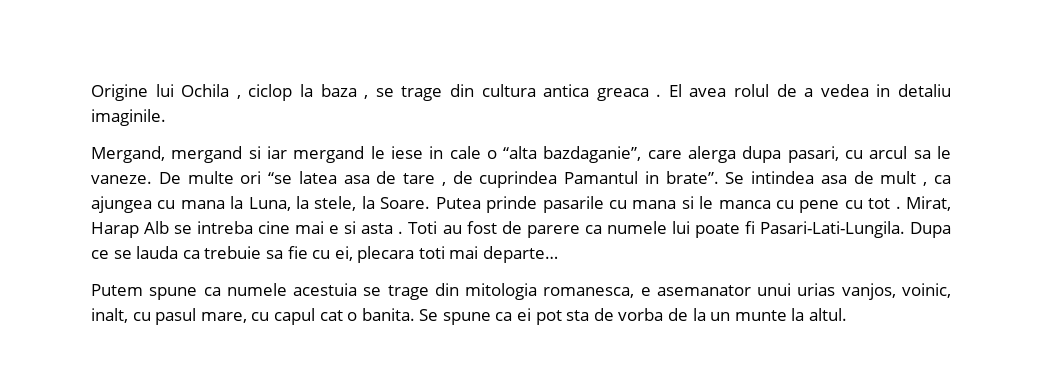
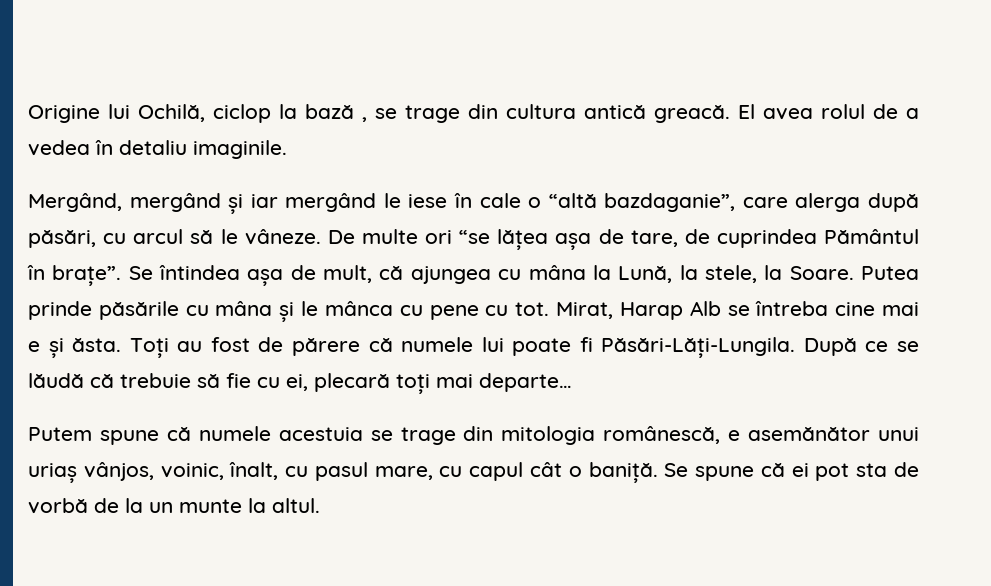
- Origine lui Ochila , ciclop la baza , se trage din cultura antica greaca .
+ Origine lui Ochilă, ciclop la bază , se trage din cultura antică greacă.
- El avea rolul de a vedea in detaliu imaginile.
+ El avea rolul de a vedea în detaliu imaginile.
- Mergand, mergand si iar mergand le iese in cale o “alta bazdaganie”, care alerga dupa pasari, cu arcul sa le vaneze. De multe ori “se latea asa de tare , de cuprindea Pamantul in brate”. Se intindea asa de mult , ca ajungea cu mana la Luna, la stele, la Soare.
+ Mergând, mergând și iar mergând le iese în cale o “altă bazdaganie”, care alerga după păsări, cu arcul să le vâneze. De multe ori “se lățea așa de tare, de cuprindea Pământul în brațe”. Se întindea așa de mult, că ajungea cu mâna la Lună, la stele, la Soare.
- Putea prinde pasarile cu mana si le manca cu pene cu tot .
+ Putea prinde păsările cu mâna și le mânca cu pene cu tot.
- Mirat, Harap Alb se intreba cine mai e si asta . Toti au fost de parere ca numele lui poate fi Pasari-Lati-Lungila. Dupa ce se lauda ca trebuie sa fie cu ei, plecara toti mai departe…
+ Mirat, Harap Alb se întreba cine mai e și ăsta. Toți au fost de părere că numele lui poate fi Păsări-Lăți-Lungila. După ce se lăudă că trebuie să fie cu ei, plecară toți mai departe…
- Putem spune ca numele acestuia se trage din mitologia romanesca, e asemanator unui urias vanjos, voinic, inalt, cu pasul mare, cu capul cat o banita.
+ Putem spune că numele acestuia se trage din mitologia românescă, e asemănător unui uriaș vânjos, voinic, înalt, cu pasul mare, cu capul cât o baniță.
- Se spune ca ei pot sta de vorba de la un munte la altul.
+ Se spune că ei pot sta de vorbă de la un munte la altul.

